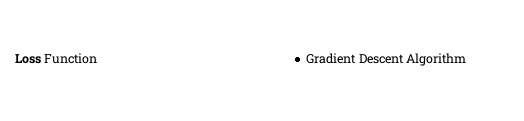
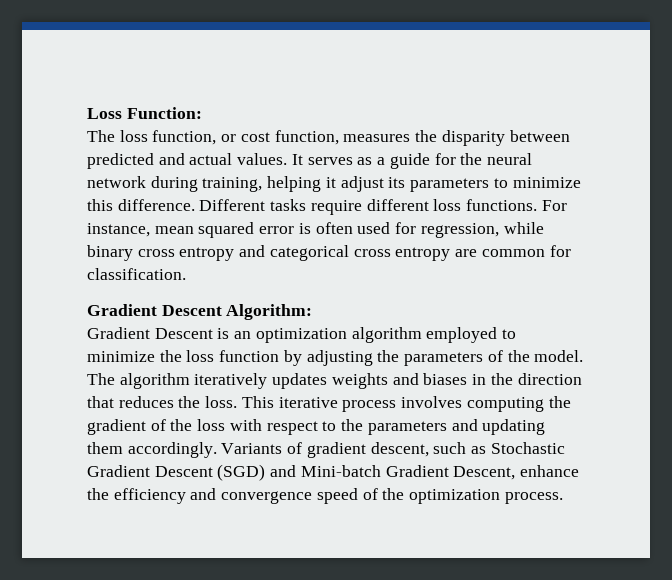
- Loss Function
- Gradient Descent Algorithm
+ Loss Function:
+ The loss function, or cost function, measures the disparity between predicted and actual values. It serves as a guide for the neural network during training, helping it adjust its parameters to minimize this difference. Different tasks require different loss functions. For instance, mean squared error is often used for regression, while binary cross entropy and categorical cross entropy are common for classification.
+ Gradient Descent Algorithm:
+ Gradient Descent is an optimization algorithm employed to minimize the loss function by adjusting the parameters of the model. The algorithm iteratively updates weights and biases in the direction that reduces the loss. This iterative process involves computing the gradient of the loss with respect to the parameters and updating them accordingly. Variants of gradient descent, such as Stochastic Gradient Descent (SGD) and Mini-batch Gradient Descent, enhance the efficiency and convergence speed of the optimization process.

